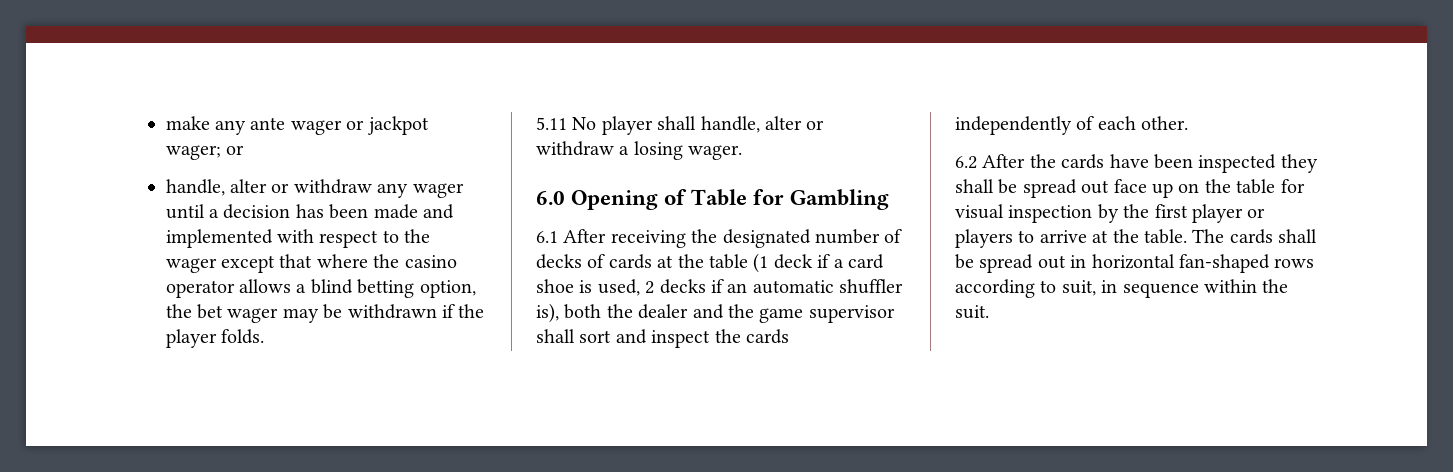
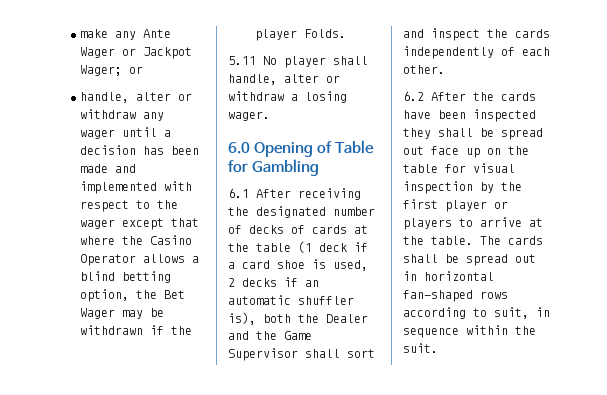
- make any ante wager or jackpot wager; or
+ make any Ante Wager or Jackpot Wager; or
- handle, alter or withdraw any wager until a decision has been made and implemented with respect to the wager except that where the casino operator allows a blind betting option, the bet wager may be withdrawn if the player folds.
+ handle, alter or withdraw any wager until a decision has been made and implemented with respect to the wager except that where the Casino Operator allows a blind betting option, the Bet Wager may be withdrawn if the player Folds.
- 6.1 After receiving the designated number of decks of cards at the table (1 deck if a card shoe is used, 2 decks if an automatic shuffler is), both the dealer and the game supervisor shall sort and inspect the cards independently of each other.
+ 6.1 After receiving the designated number of decks of cards at the table (1 deck if a card shoe is used, 2 decks if an automatic shuffler is), both the Dealer and the Game Supervisor shall sort and inspect the cards independently of each other.

